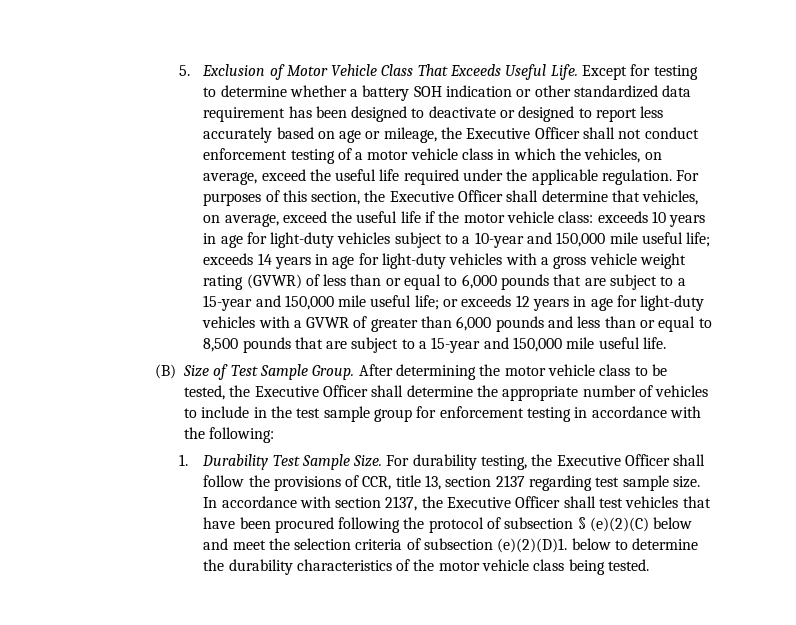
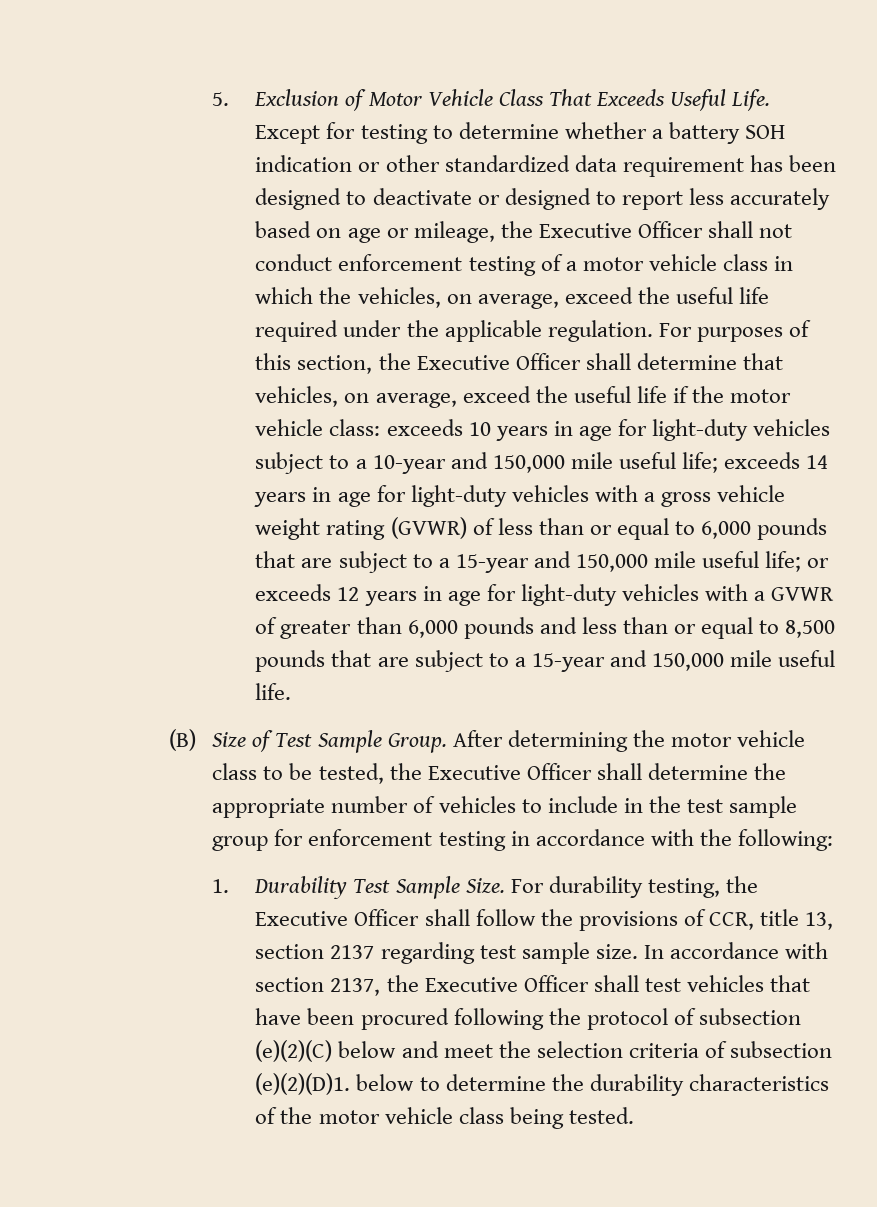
- In accordance with section 2137, the Executive Officer shall test vehicles that have been procured following the protocol of subsection § (e)(2)(C) below and meet the selection criteria of subsection (e)(2)(D)1. below to determine the durability characteristics of the motor vehicle class being tested.
+ In accordance with section 2137, the Executive Officer shall test vehicles that have been procured following the protocol of subsection (e)(2)(C) below and meet the selection criteria of subsection (e)(2)(D)1. below to determine the durability characteristics of the motor vehicle class being tested.

